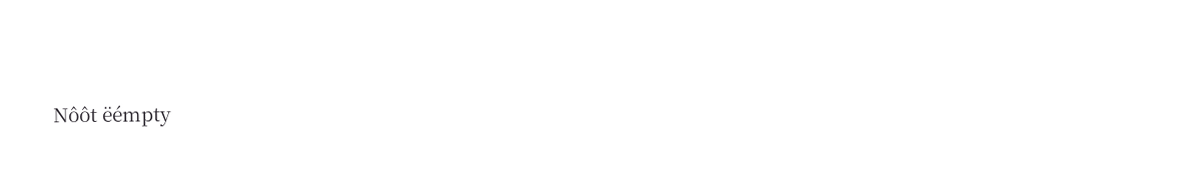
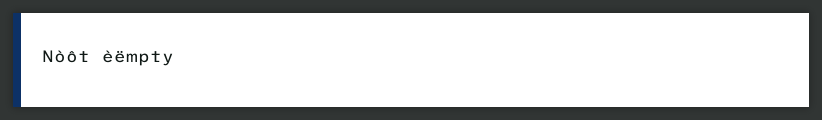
- Nôôt ëémpty
+ Nòôt èëmpty

